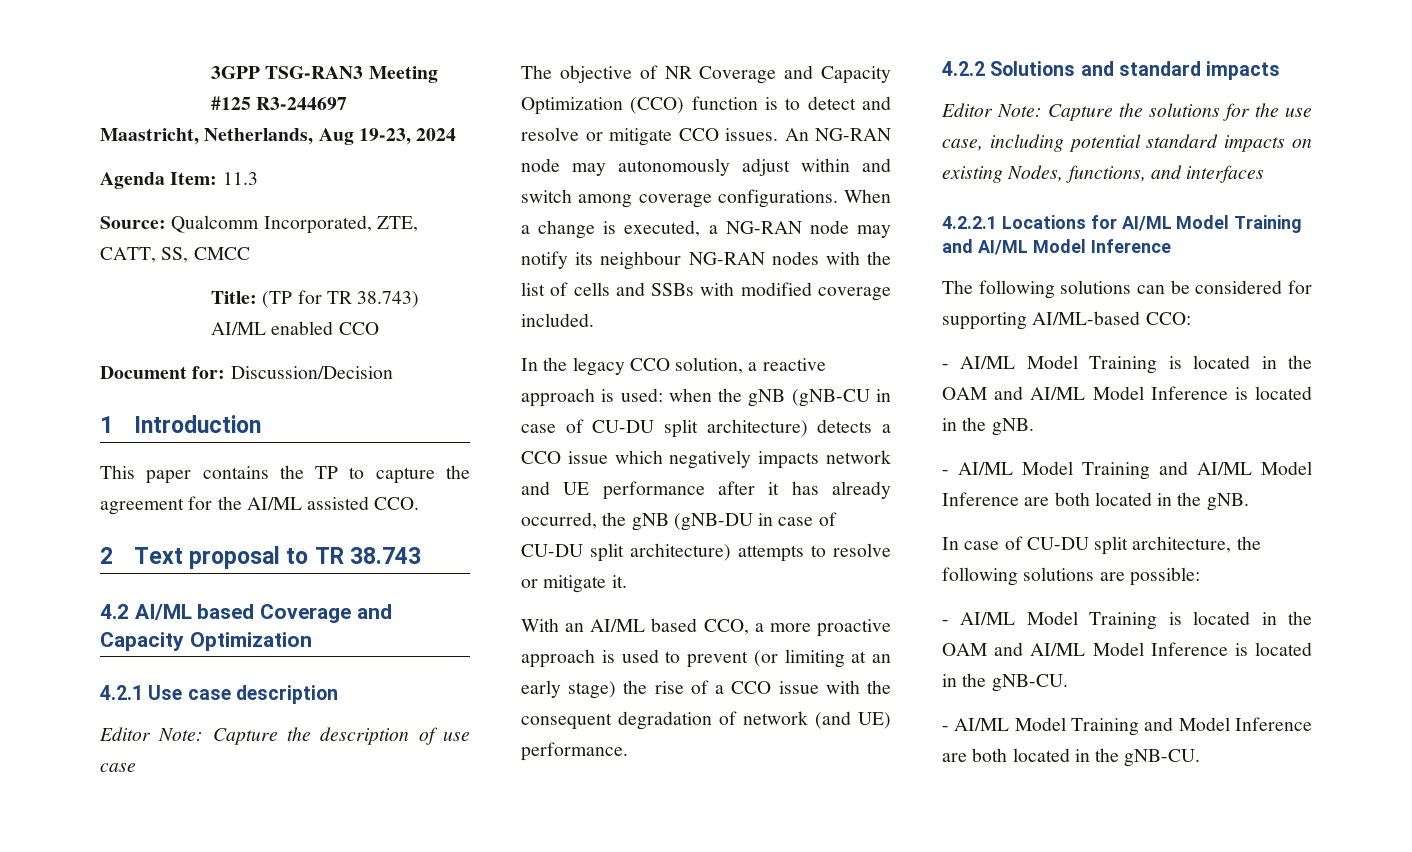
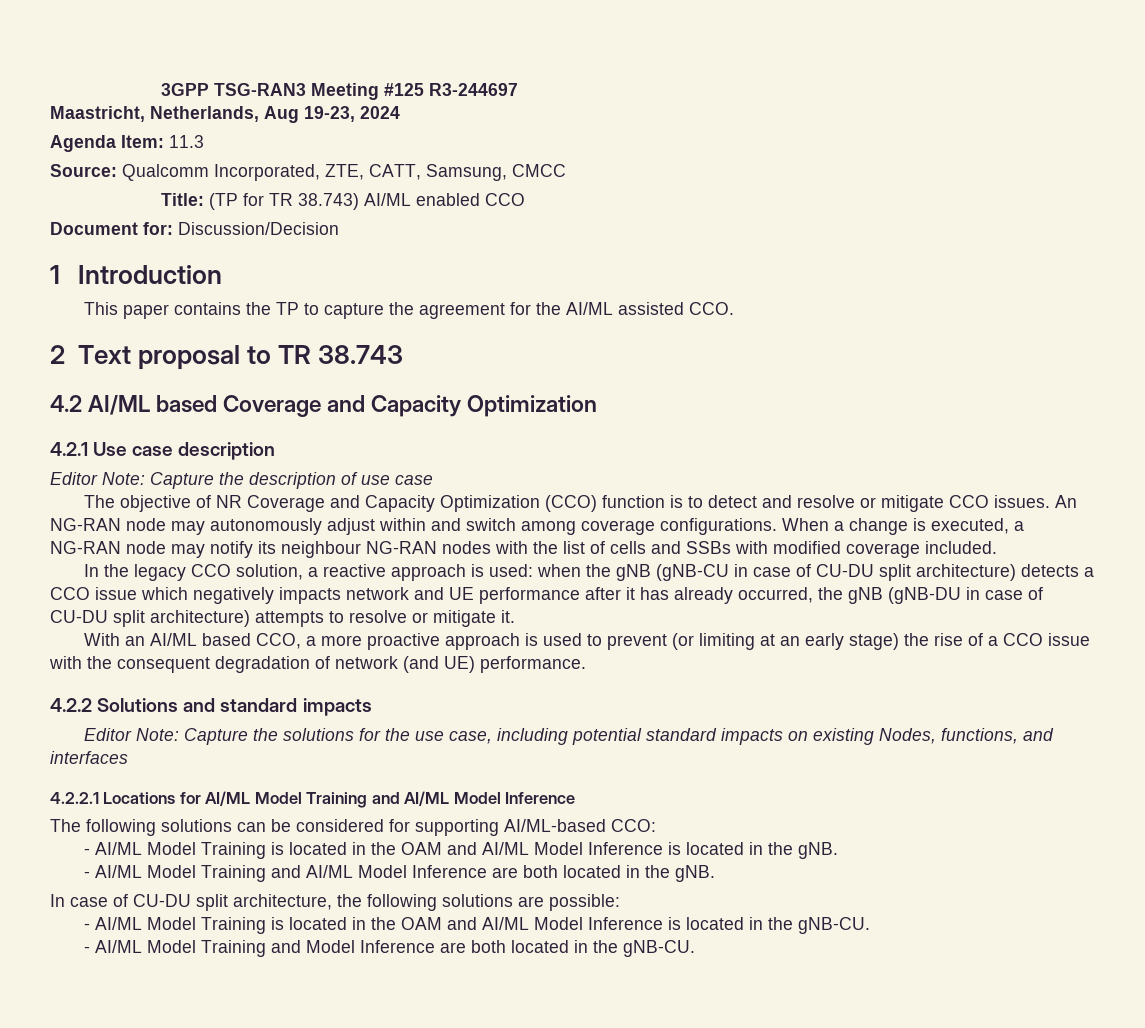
- Source: Qualcomm Incorporated, ZTE, CATT, SS, CMCC
+ Source: Qualcomm Incorporated, ZTE, CATT, Samsung, CMCC

